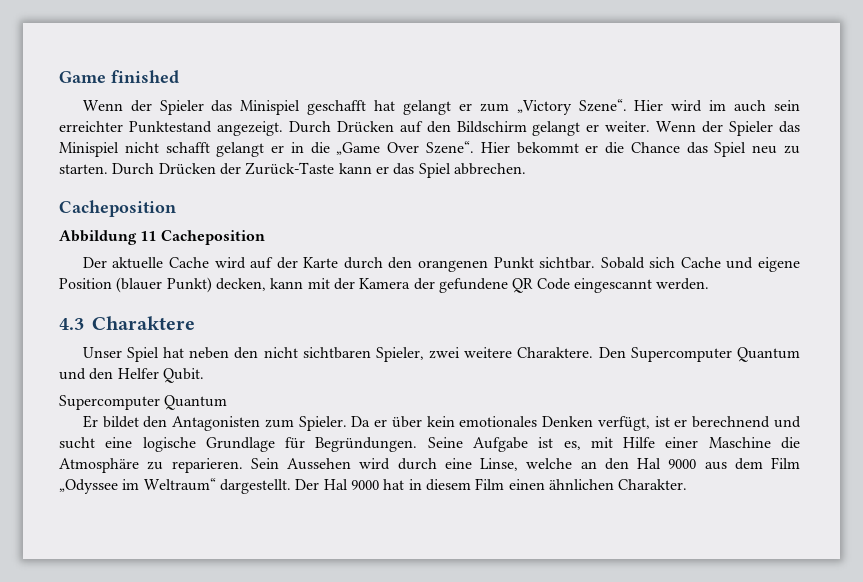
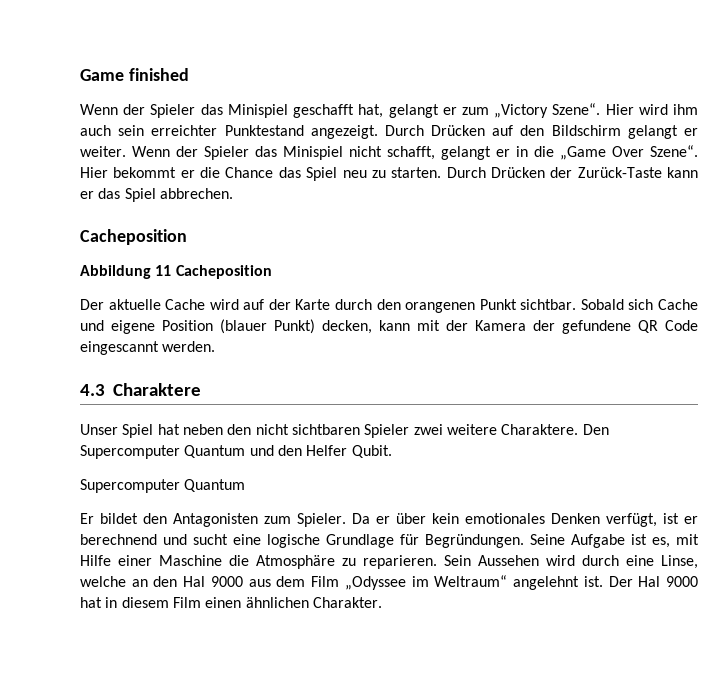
- Wenn der Spieler das Minispiel geschafft hat gelangt er zum „Victory Szene“.
+ Wenn der Spieler das Minispiel geschafft hat, gelangt er zum „Victory Szene“.
- Hier wird im auch sein erreichter Punktestand angezeigt.
+ Hier wird ihm auch sein erreichter Punktestand angezeigt.
- Wenn der Spieler das Minispiel nicht schafft gelangt er in die „Game Over Szene“.
+ Wenn der Spieler das Minispiel nicht schafft, gelangt er in die „Game Over Szene“.
- Unser Spiel hat neben den nicht sichtbaren Spieler, zwei weitere Charaktere.
+ Unser Spiel hat neben den nicht sichtbaren Spieler zwei weitere Charaktere.
- Sein Aussehen wird durch eine Linse, welche an den Hal 9000 aus dem Film „Odyssee im Weltraum“ dargestellt.
+ Sein Aussehen wird durch eine Linse, welche an den Hal 9000 aus dem Film „Odyssee im Weltraum“ angelehnt ist.

